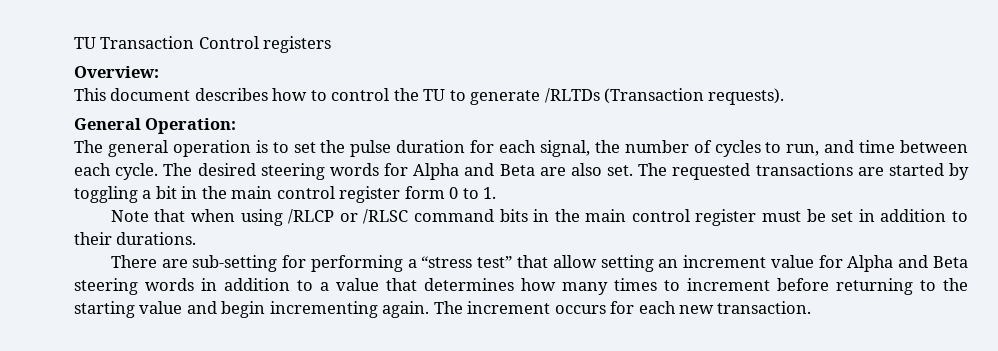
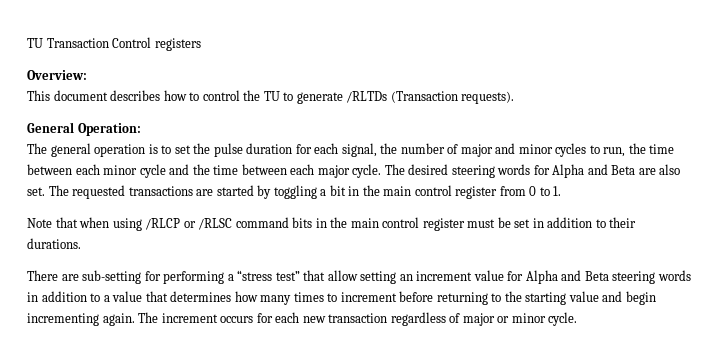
- The general operation is to set the pulse duration for each signal, the number of cycles to run, and time between each cycle.
+ The general operation is to set the pulse duration for each signal, the number of major and minor cycles to run, the time between each minor cycle and the time between each major cycle.
- The requested transactions are started by toggling a bit in the main control register form 0 to 1.
+ The requested transactions are started by toggling a bit in the main control register from 0 to 1.
- The increment occurs for each new transaction.
+ The increment occurs for each new transaction regardless of major or minor cycle.

